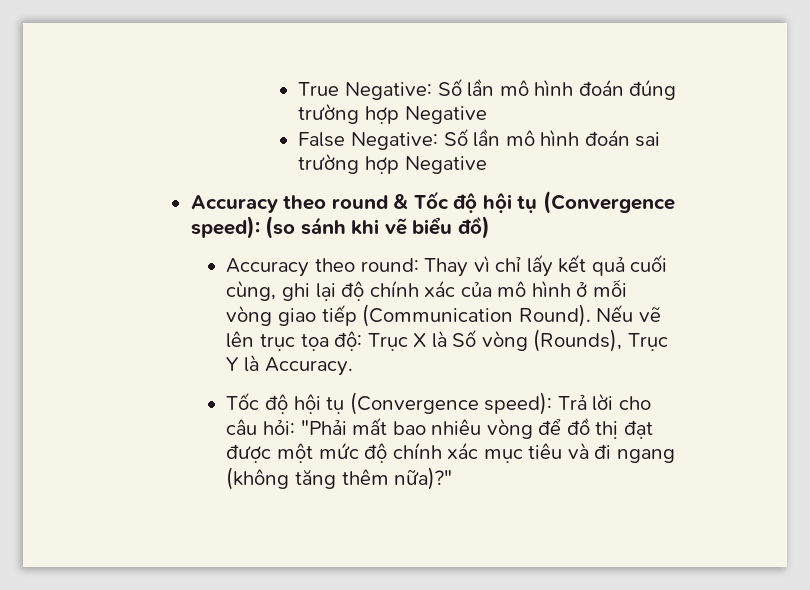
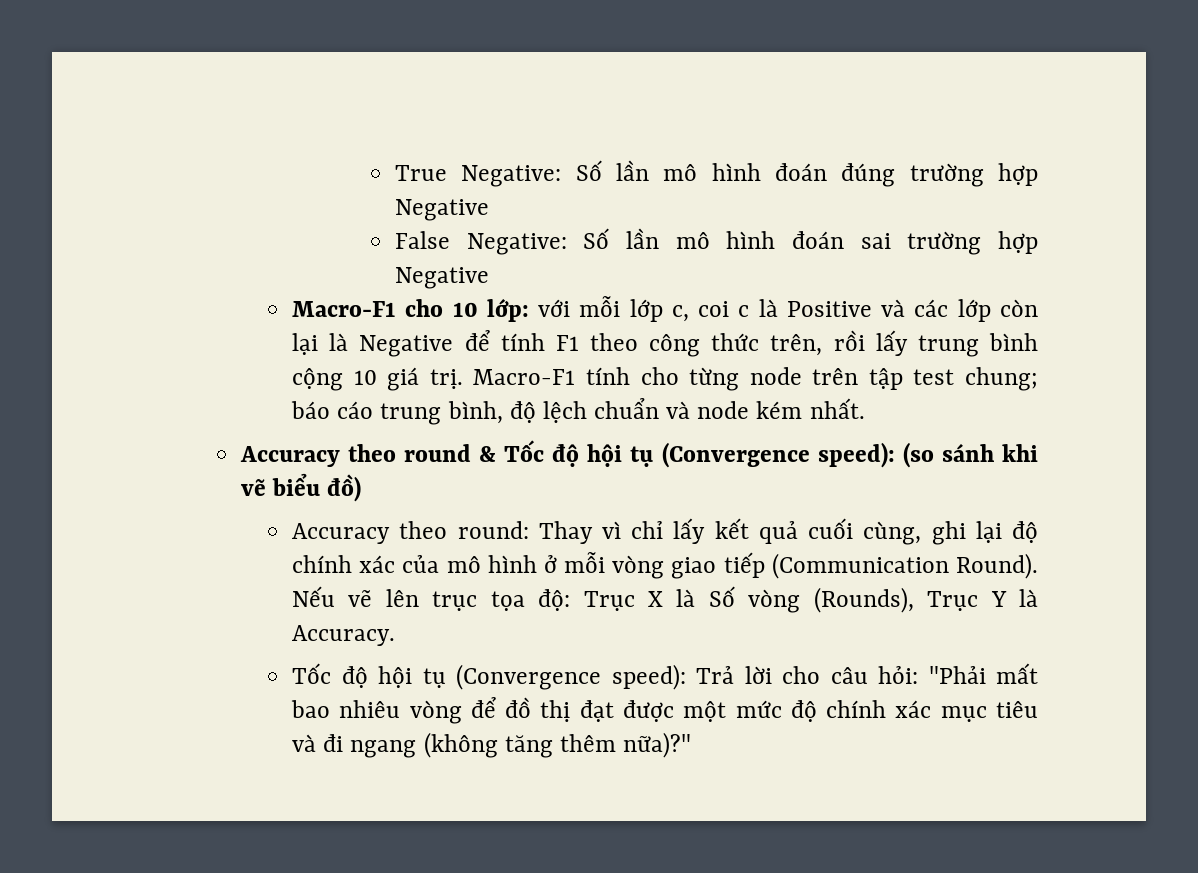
+ Macro-F1 cho 10 lớp: với mỗi lớp c, coi c là Positive và các lớp còn lại là Negative để tính F1 theo công thức trên, rồi lấy trung bình cộng 10 giá trị. Macro-F1 tính cho từng node trên tập test chung; báo cáo trung bình, độ lệch chuẩn và node kém nhất.

